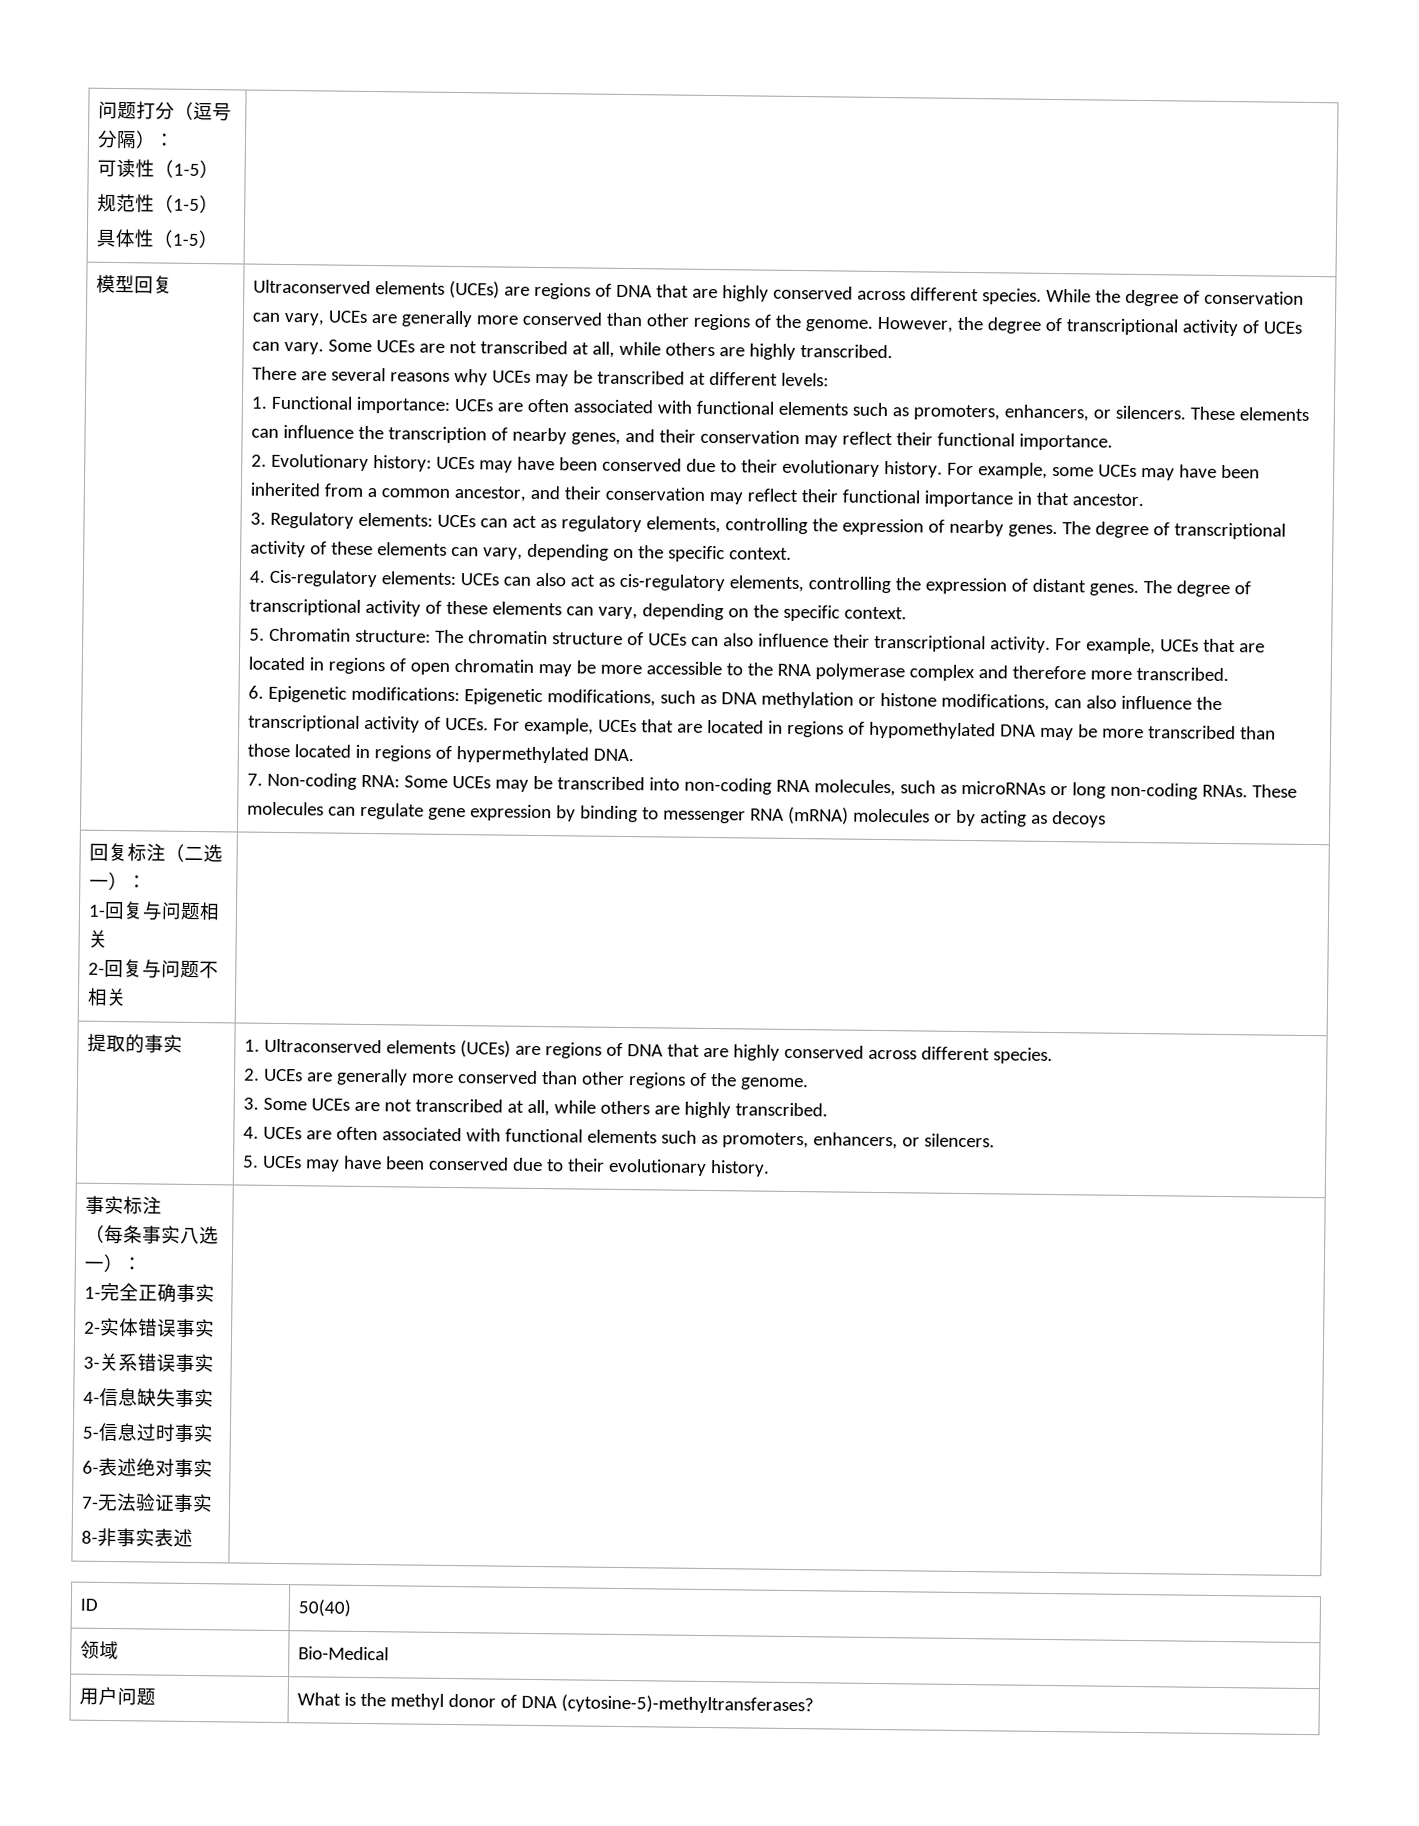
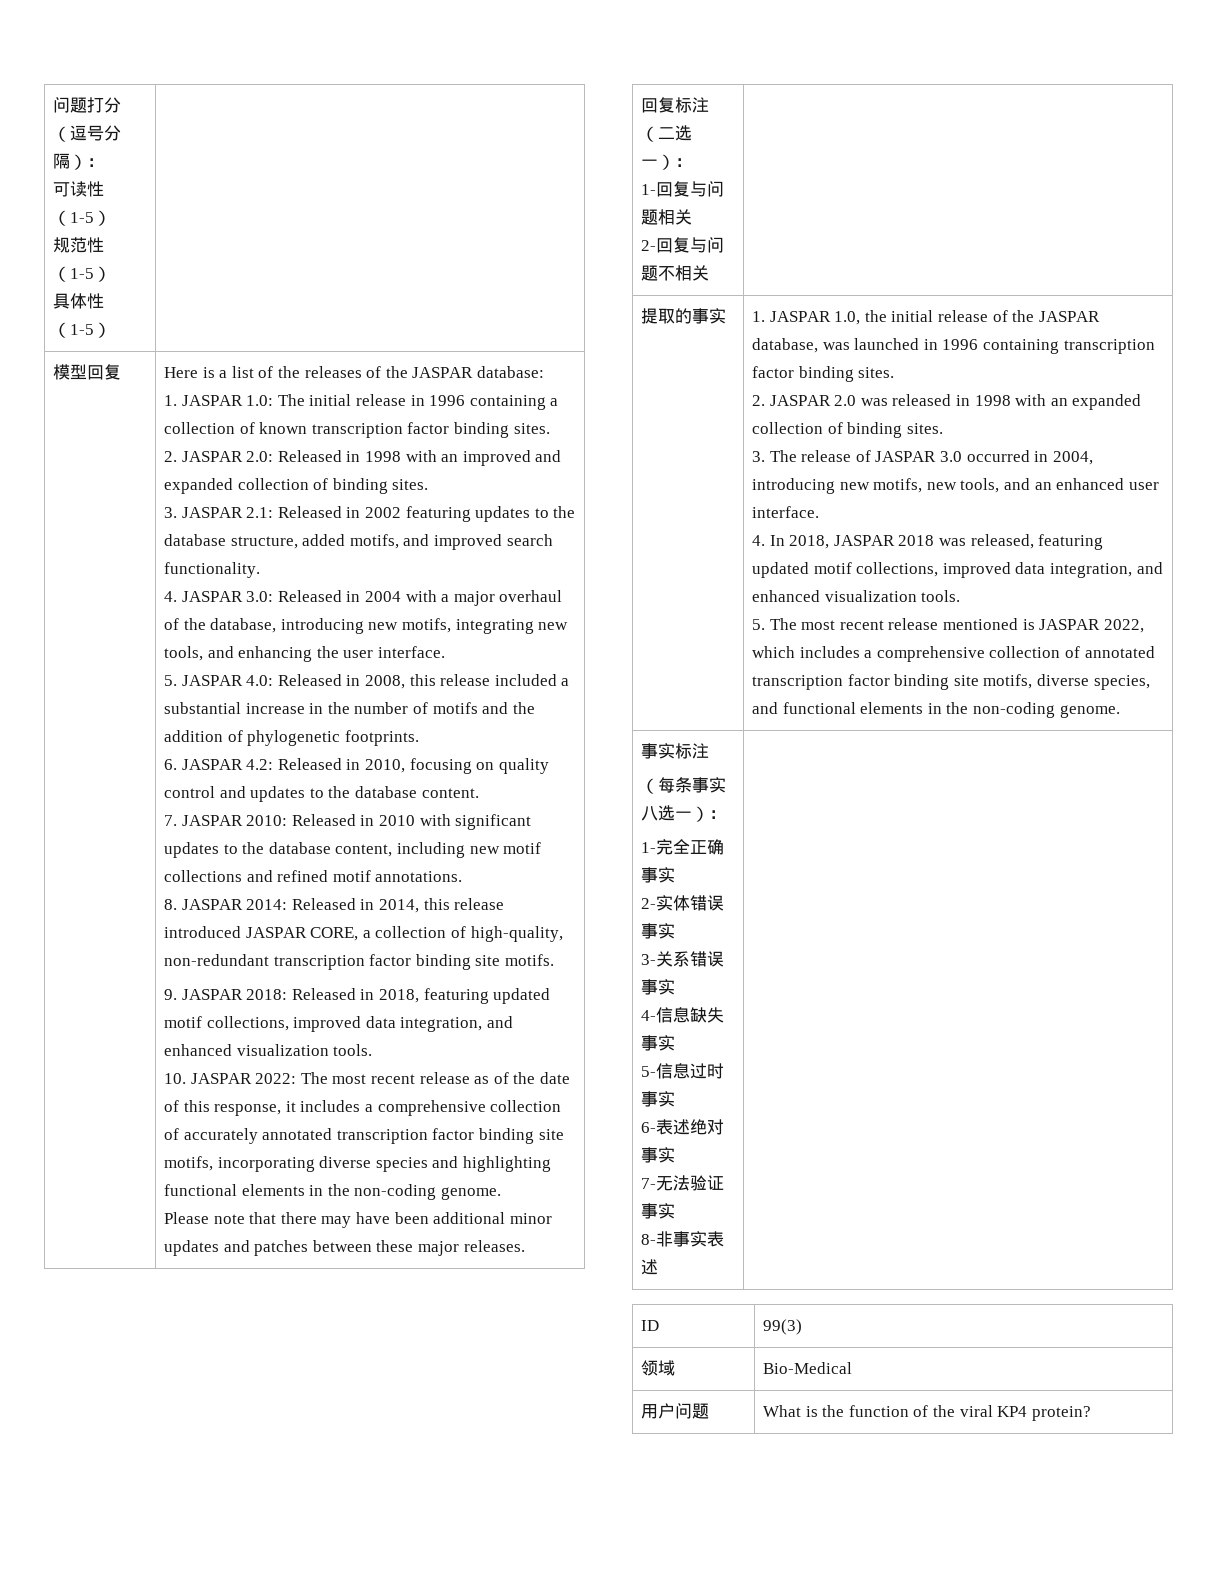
- Ultraconserved elements (UCEs) are regions of DNA that are highly conserved across different species. While the degree of conservation can vary, UCEs are generally more conserved than other regions of the genome. However, the degree of transcriptional activity of UCEs can vary. Some UCEs are not transcribed at all, while others are highly transcribed.
- There are several reasons why UCEs may be transcribed at different levels:
- 1. Functional importance: UCEs are often associated with functional elements such as promoters, enhancers, or silencers. These elements can influence the transcription of nearby genes, and their conservation may reflect their functional importance.
- 2. Evolutionary history: UCEs may have been conserved due to their evolutionary history. For example, some UCEs may have been inherited from a common ancestor, and their conservation may reflect their functional importance in that ancestor.
- 3. Regulatory elements: UCEs can act as regulatory elements, controlling the expression of nearby genes. The degree of transcriptional activity of these elements can vary, depending on the specific context.
- 4. Cis-regulatory elements: UCEs can also act as cis-regulatory elements, controlling the expression of distant genes. The degree of transcriptional activity of these elements can vary, depending on the specific context.
- 5. Chromatin structure: The chromatin structure of UCEs can also influence their transcriptional activity. For example, UCEs that are located in regions of open chromatin may be more accessible to the RNA polymerase complex and therefore more transcribed.
- 6. Epigenetic modifications: Epigenetic modifications, such as DNA methylation or histone modifications, can also influence the transcriptional activity of UCEs. For example, UCEs that are located in regions of hypomethylated DNA may be more transcribed than those located in regions of hypermethylated DNA.
- 7. Non-coding RNA: Some UCEs may be transcribed into non-coding RNA molecules, such as microRNAs or long non-coding RNAs. These molecules can regulate gene expression by binding to messenger RNA (mRNA) molecules or by acting as decoys
+ Here is a list of the releases of the JASPAR database:
+ 1. JASPAR 1.0: The initial release in 1996 containing a collection of known transcription factor binding sites.
+ 2. JASPAR 2.0: Released in 1998 with an improved and expanded collection of binding sites.
+ 3. JASPAR 2.1: Released in 2002 featuring updates to the database structure, added motifs, and improved search functionality.
+ 4. JASPAR 3.0: Released in 2004 with a major overhaul of the database, introducing new motifs, integrating new tools, and enhancing the user interface.
+ 5. JASPAR 4.0: Released in 2008, this release included a substantial increase in the number of motifs and the addition of phylogenetic footprints.
+ 6. JASPAR 4.2: Released in 2010, focusing on quality control and updates to the database content.
+ 7. JASPAR 2010: Released in 2010 with significant updates to the database content, including new motif collections and refined motif annotations.
+ 8. JASPAR 2014: Released in 2014, this release introduced JASPAR CORE, a collection of high-quality, non-redundant transcription factor binding site motifs.
+ 9. JASPAR 2018: Released in 2018, featuring updated motif collections, improved data integration, and enhanced visualization tools.
+ 10. JASPAR 2022: The most recent release as of the date of this response, it includes a comprehensive collection of accurately annotated transcription factor binding site motifs, incorporating diverse species and highlighting functional elements in the non-coding genome.
+ Please note that there may have been additional minor updates and patches between these major releases.
- 1. Ultraconserved elements (UCEs) are regions of DNA that are highly conserved across different species.
- 2. UCEs are generally more conserved than other regions of the genome.
- 3. Some UCEs are not transcribed at all, while others are highly transcribed.
- 4. UCEs are often associated with functional elements such as promoters, enhancers, or silencers.
- 5. UCEs may have been conserved due to their evolutionary history.
+ 1. JASPAR 1.0, the initial release of the JASPAR database, was launched in 1996 containing transcription factor binding sites.
+ 2. JASPAR 2.0 was released in 1998 with an expanded collection of binding sites.
+ 3. The release of JASPAR 3.0 occurred in 2004, introducing new motifs, new tools, and an enhanced user interface.
+ 4. In 2018, JASPAR 2018 was released, featuring updated motif collections, improved data integration, and enhanced visualization tools.
+ 5. The most recent release mentioned is JASPAR 2022, which includes a comprehensive collection of annotated transcription factor binding site motifs, diverse species, and functional elements in the non-coding genome.
- ID | 50(40)
+ ID | 99(3)
- 用户问题 | What is the methyl donor of DNA (cytosine-5)-methyltransferases?
+ 用户问题 | What is the function of the viral KP4 protein?

